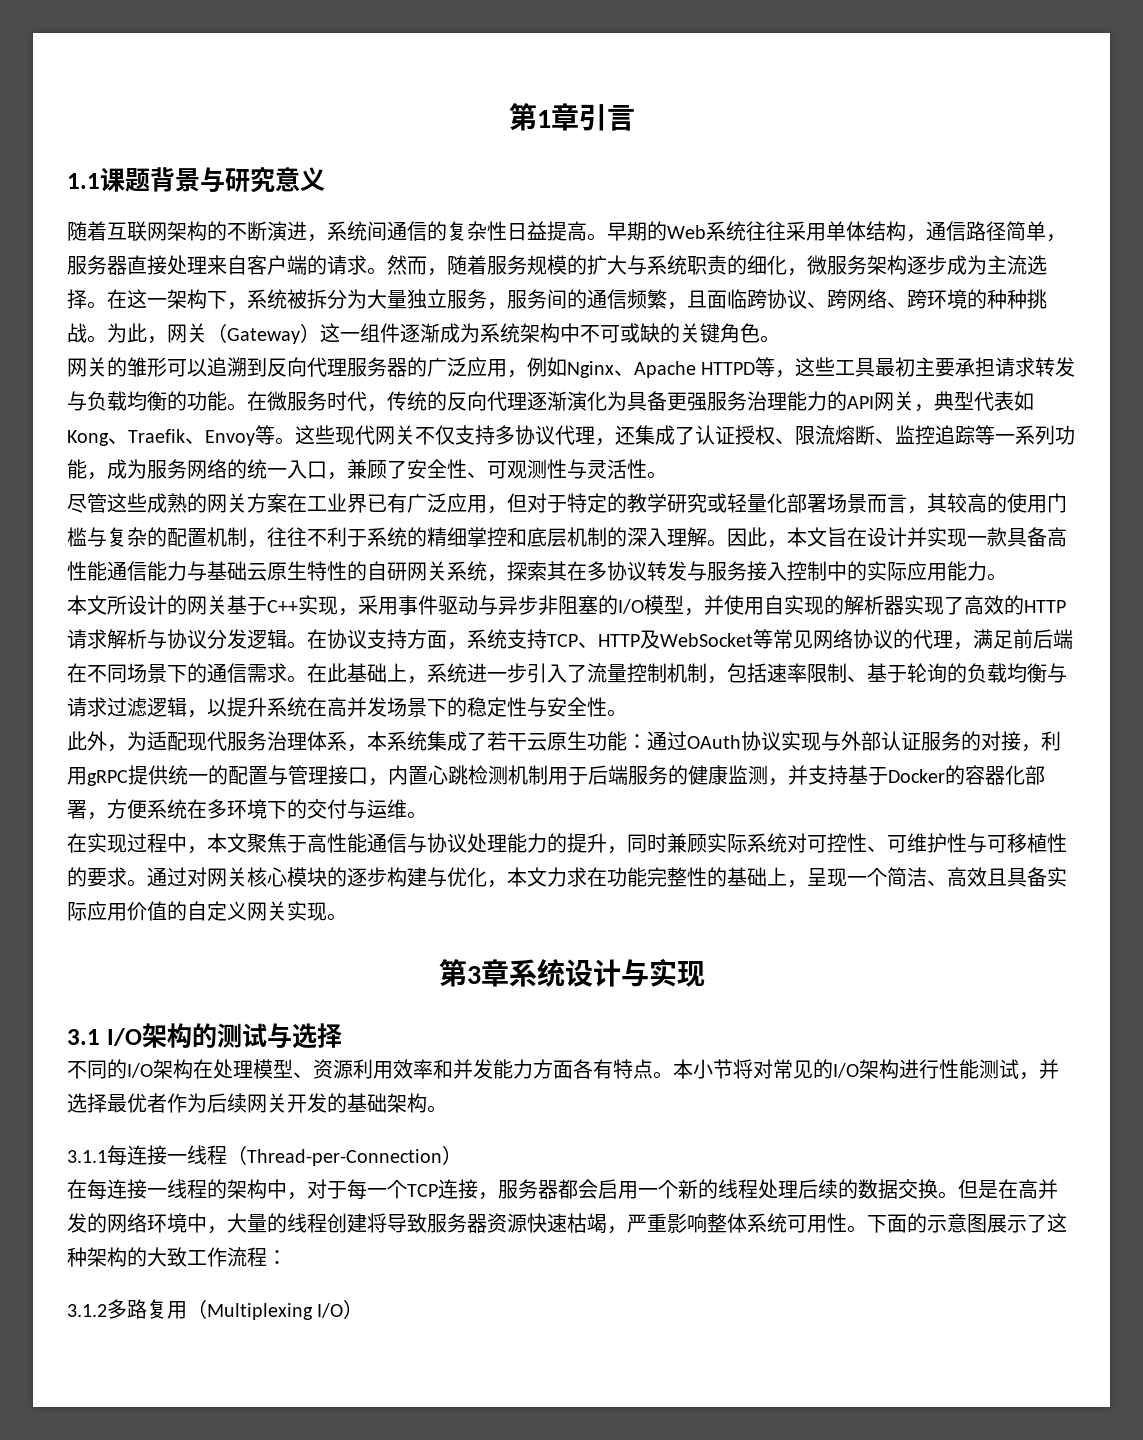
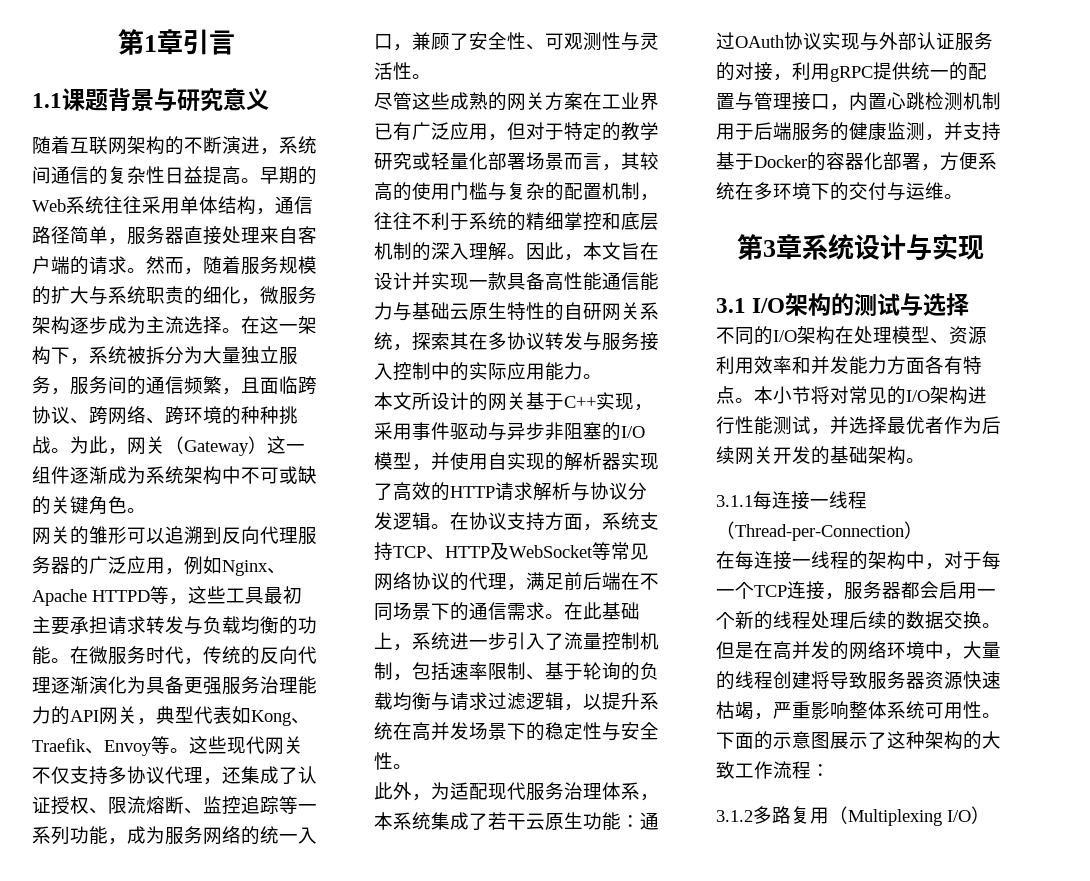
- 在实现过程中，本文聚焦于高性能通信与协议处理能力的提升，同时兼顾实际系统对可控性、可维护性与可移植性的要求。通过对网关核心模块的逐步构建与优化，本文力求在功能完整性的基础上，呈现一个简洁、高效且具备实际应用价值的自定义网关实现。

